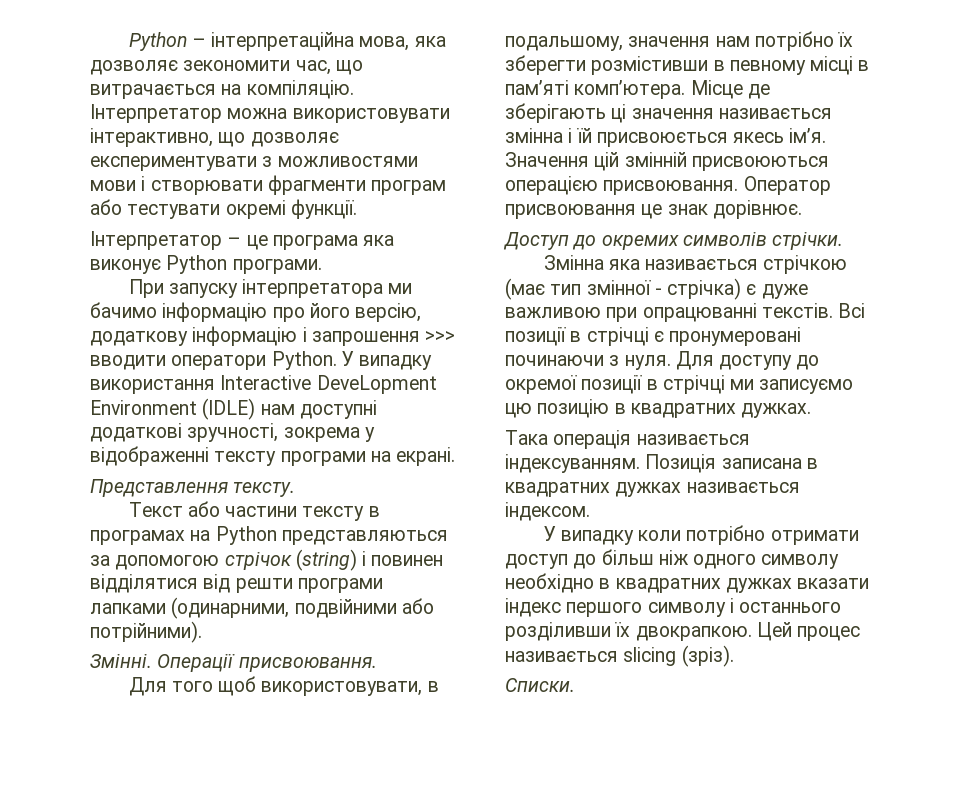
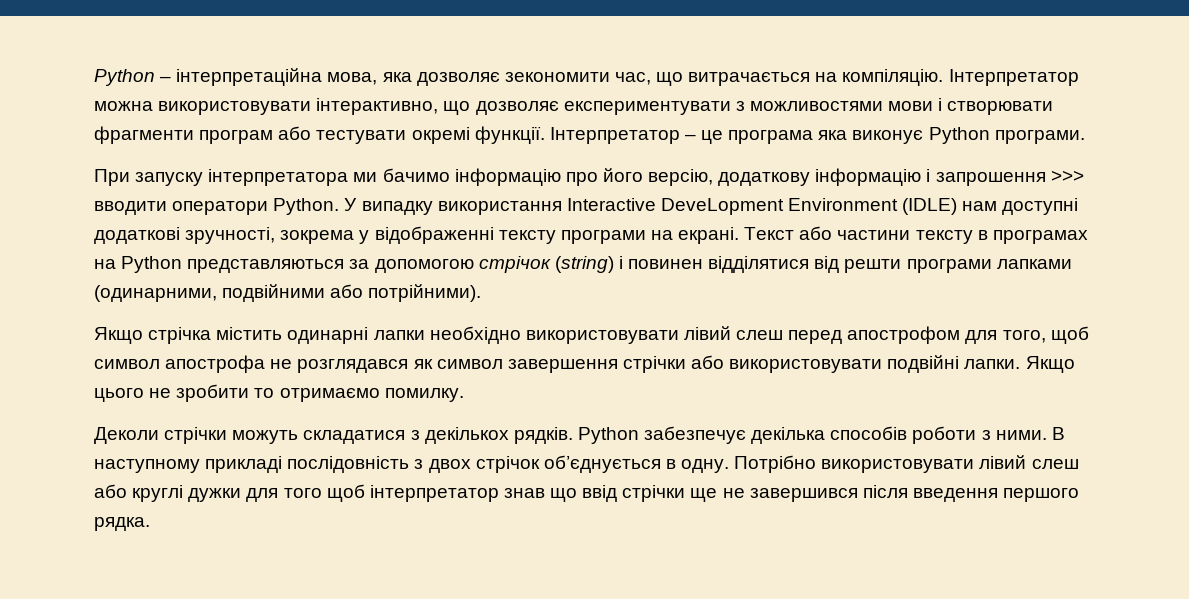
- Інтерпретатор можна використовувати інтерактивно, що дозволяє експериментувати з можливостями мови і створювати фрагменти програм або тестувати окремі функції.
- Інтерпретатор – це програма яка виконує Python програми.
+ Інтерпретатор можна використовувати інтерактивно, що дозволяє експериментувати з можливостями мови і створювати фрагменти програм або тестувати окремі функції. Інтерпретатор – це програма яка виконує Python програми.
- У випадку використання Interactive DeveLopment Environment (IDLE) нам доступні додаткові зручності, зокрема у відображенні тексту програми на екрані.
- Представлення тексту.
- Текст або частини тексту в програмах на Python представляються за допомогою стрічок (string) і повинен відділятися від решти програми лапками (одинарними, подвійними або потрійними).
+ У випадку використання Interactive DeveLopment Environment (IDLE) нам доступні додаткові зручності, зокрема у відображенні тексту програми на екрані. Текст або частини тексту в програмах на Python представляються за допомогою стрічок (string) і повинен відділятися від решти програми лапками (одинарними, подвійними або потрійними).
- Змінні. Операції присвоювання.
- Для того щоб використовувати, в подальшому, значення нам потрібно їх зберегти розмістивши в певному місці в пам’яті комп’ютера. Місце де зберігають ці значення називається змінна і їй присвоюється якесь ім’я. Значення цій змінній присвоюються операцією присвоювання. Оператор присвоювання це знак дорівнює.
- Доступ до окремих символів стрічки.
- Змінна яка називається стрічкою (має тип змінної - стрічка) є дуже важливою при опрацюванні текстів. Всі позиції в стрічці є пронумеровані починаючи з нуля. Для доступу до окремої позиції в стрічці ми записуємо цю позицію в квадратних дужках.
- Така операція називається індексуванням. Позиція записана в квадратних дужках називається індексом.
- У випадку коли потрібно отримати доступ до більш ніж одного символу необхідно в квадратних дужках вказати індекс першого символу і останнього розділивши їх двокрапкою. Цей процес називається slicing (зріз).
- Списки.
+ Якщо стрічка містить одинарні лапки необхідно використовувати лівий слеш перед апострофом для того, щоб символ апострофа не розглядався як символ завершення стрічки або використовувати подвійні лапки. Якщо цього не зробити то отримаємо помилку.
+ Деколи стрічки можуть складатися з декількох рядків. Python забезпечує декілька способів роботи з ними. В наступному прикладі послідовність з двох стрічок об’єднується в одну. Потрібно використовувати лівий слеш або круглі дужки для того щоб інтерпретатор знав що ввід стрічки ще не завершився після введення першого рядка.

